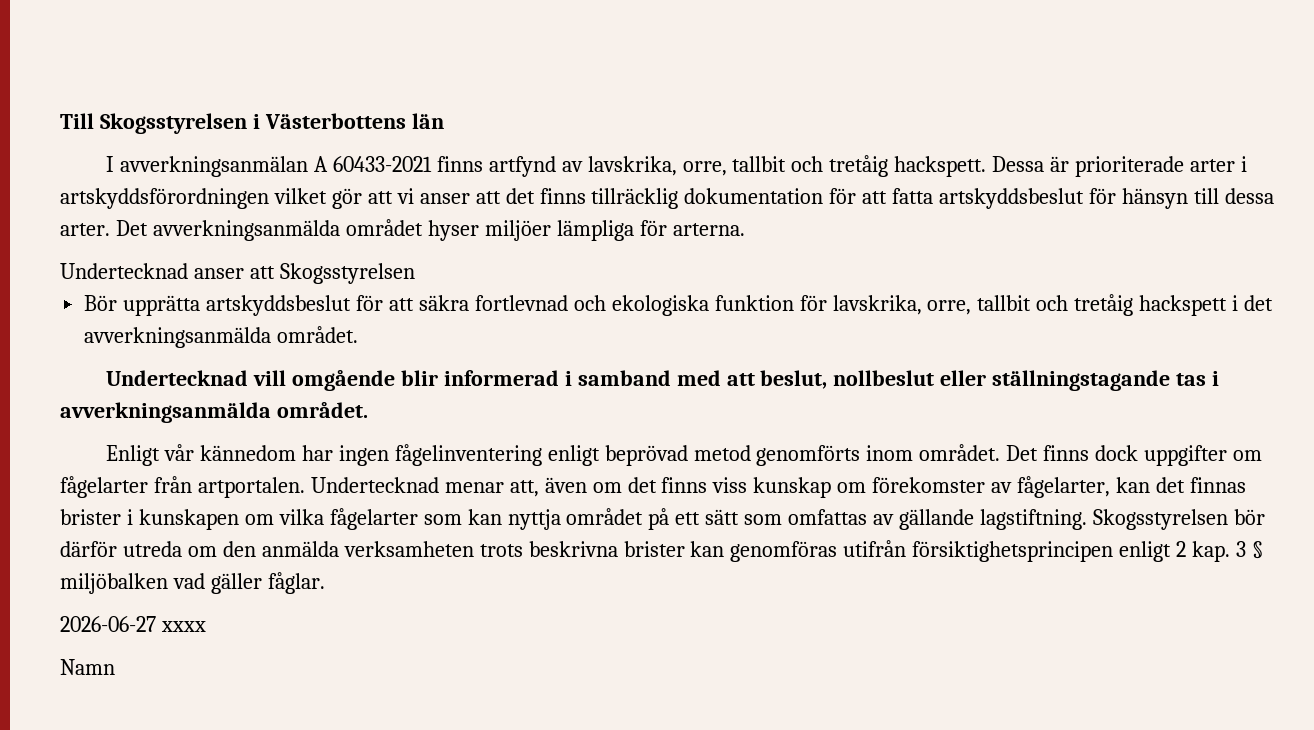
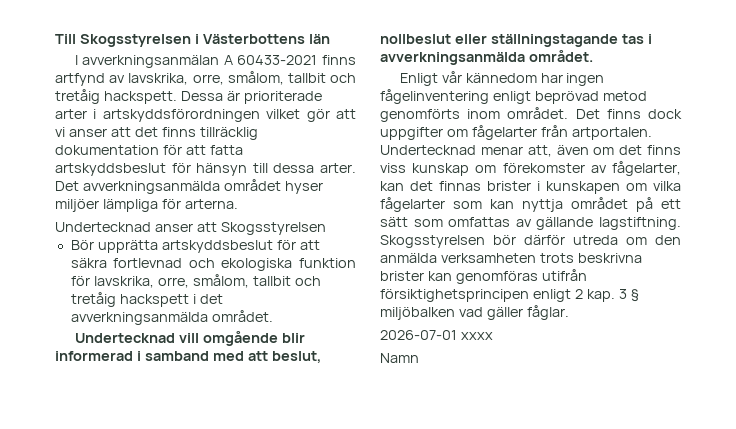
- I avverkningsanmälan A 60433-2021 finns artfynd av lavskrika, orre, tallbit och tretåig hackspett.
+ I avverkningsanmälan A 60433-2021 finns artfynd av lavskrika, orre, smålom, tallbit och tretåig hackspett.
- Bör upprätta artskyddsbeslut för att säkra fortlevnad och ekologiska funktion för lavskrika, orre, tallbit och tretåig hackspett i det avverkningsanmälda området.
+ Bör upprätta artskyddsbeslut för att säkra fortlevnad och ekologiska funktion för lavskrika, orre, smålom, tallbit och tretåig hackspett i det avverkningsanmälda området.
- 2026-06-27 xxxx
+ 2026-07-01 xxxx

